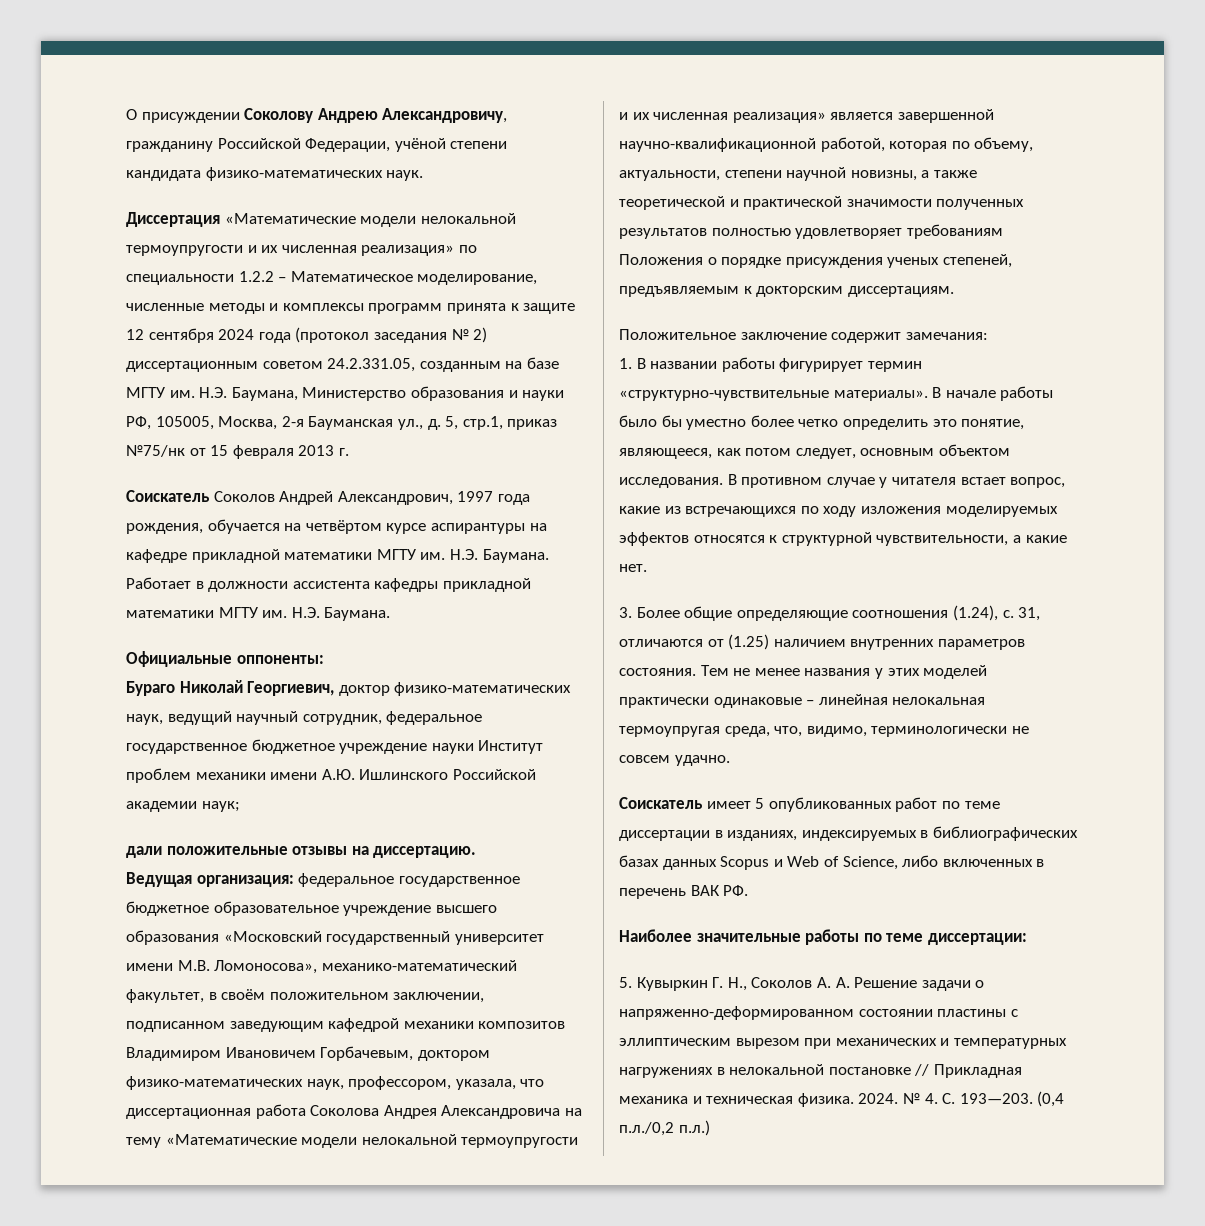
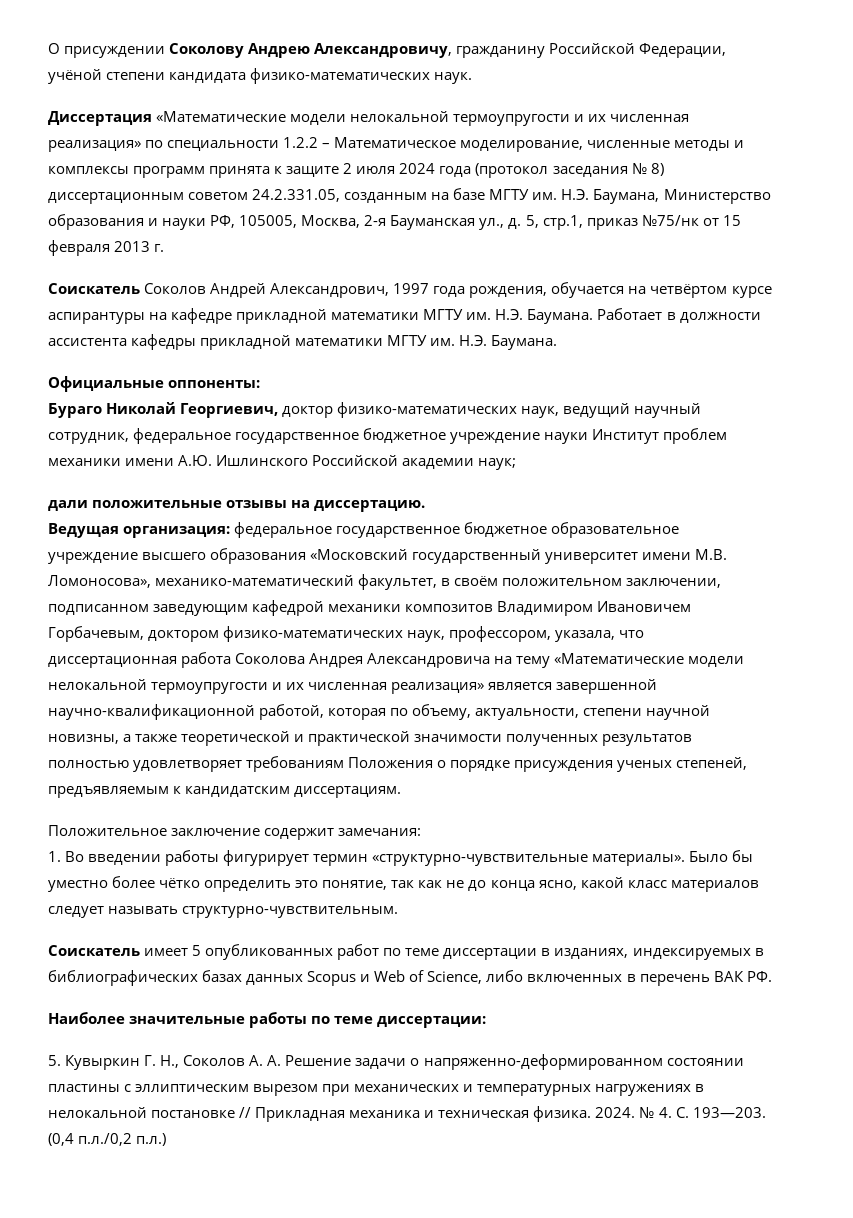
- Диссертация «Математические модели нелокальной термоупругости и их численная реализация» по специальности 1.2.2 – Математическое моделирование, численные методы и комплексы программ принята к защите 12 сентября 2024 года (протокол заседания № 2) диссертационным советом 24.2.331.05, созданным на базе МГТУ им. Н.Э. Баумана, Министерство образования и науки РФ, 105005, Москва, 2-я Бауманская ул., д.
+ Диссертация «Математические модели нелокальной термоупругости и их численная реализация» по специальности 1.2.2 – Математическое моделирование, численные методы и комплексы программ принята к защите 2 июля 2024 года (протокол заседания № 8) диссертационным советом 24.2.331.05, созданным на базе МГТУ им. Н.Э. Баумана, Министерство образования и науки РФ, 105005, Москва, 2-я Бауманская ул., д.
- федеральное государственное бюджетное образовательное учреждение высшего образования «Московский государственный университет имени М.В. Ломоносова», механико-математический факультет, в своём положительном заключении, подписанном заведующим кафедрой механики композитов Владимиром Ивановичем Горбачевым, доктором физико-математических наук, профессором, указала, что диссертационная работа Соколова Андрея Александровича на тему «Математические модели нелокальной термоупругости и их численная реализация» является завершенной научно-квалификационной работой, которая по объему, актуальности, степени научной новизны, а также теоретической и практической значимости полученных результатов полностью удовлетворяет требованиям Положения о порядке присуждения ученых степеней, предъявляемым к докторским диссертациям.
+ федеральное государственное бюджетное образовательное учреждение высшего образования «Московский государственный университет имени М.В. Ломоносова», механико-математический факультет, в своём положительном заключении, подписанном заведующим кафедрой механики композитов Владимиром Ивановичем Горбачевым, доктором физико-математических наук, профессором, указала, что диссертационная работа Соколова Андрея Александровича на тему «Математические модели нелокальной термоупругости и их численная реализация» является завершенной научно-квалификационной работой, которая по объему, актуальности, степени научной новизны, а также теоретической и практической значимости полученных результатов полностью удовлетворяет требованиям Положения о порядке присуждения ученых степеней, предъявляемым к кандидатским диссертациям.
- 1. В названии работы фигурирует термин «структурно-чувствительные материалы».
+ 1. Во введении работы фигурирует термин «структурно-чувствительные материалы».
- В начале работы было бы уместно более четко определить это понятие, являющееся, как потом следует, основным объектом исследования. В противном случае у читателя встает вопрос, какие из встречающихся по ходу изложения моделируемых эффектов относятся к структурной чувствительности, а какие нет.
- 3. Более общие определяющие соотношения (1.24), с. 31, отличаются от (1.25) наличием внутренних параметров состояния. Тем не менее названия у этих моделей практически одинаковые – линейная нелокальная термоупругая среда, что, видимо, терминологически не совсем удачно.
+ Было бы уместно более чётко определить это понятие, так как не до конца ясно, какой класс материалов следует называть структурно-чувствительным.

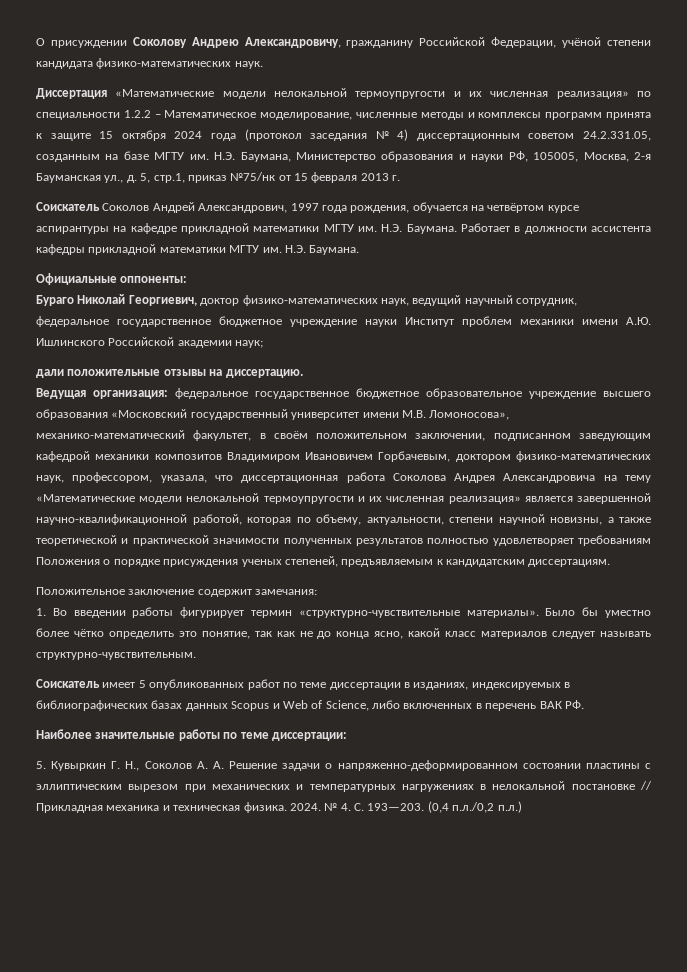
- Диссертация «Математические модели нелокальной термоупругости и их численная реализация» по специальности 1.2.2 – Математическое моделирование, численные методы и комплексы программ принята к защите 2 июля 2024 года (протокол заседания № 8) диссертационным советом 24.2.331.05, созданным на базе МГТУ им. Н.Э. Баумана, Министерство образования и науки РФ, 105005, Москва, 2-я Бауманская ул., д.
+ Диссертация «Математические модели нелокальной термоупругости и их численная реализация» по специальности 1.2.2 – Математическое моделирование, численные методы и комплексы программ принята к защите 15 октября 2024 года (протокол заседания № 4) диссертационным советом 24.2.331.05, созданным на базе МГТУ им. Н.Э. Баумана, Министерство образования и науки РФ, 105005, Москва, 2-я Бауманская ул., д.

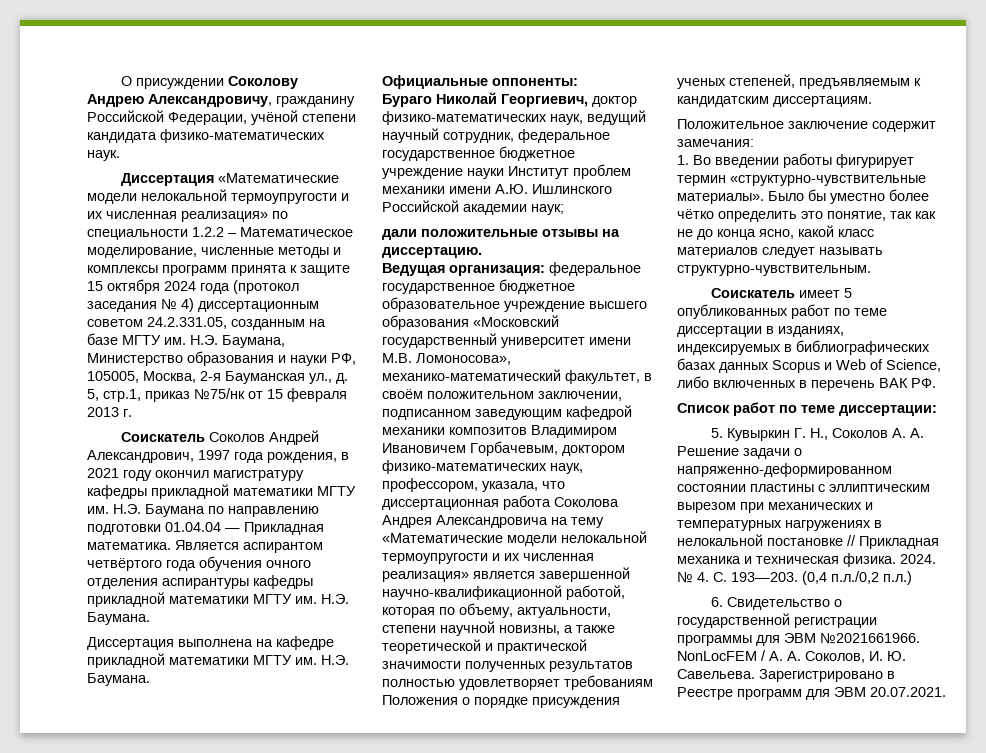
- Соискатель Соколов Андрей Александрович, 1997 года рождения, обучается на четвёртом курсе аспирантуры на кафедре прикладной математики МГТУ им. Н.Э. Баумана. Работает в должности ассистента кафедры прикладной математики МГТУ им. Н.Э. Баумана.
+ Соискатель Соколов Андрей Александрович, 1997 года рождения, в 2021 году окончил магистратуру кафедры прикладной математики МГТУ им. Н.Э. Баумана по направлению подготовки 01.04.04 — Прикладная математика. Является аспирантом четвёртого года обучения очного отделения аспирантуры кафедры прикладной математики МГТУ им. Н.Э. Баумана.
+ Диссертация выполнена на кафедре прикладной математики МГТУ им. Н.Э. Баумана.
- Наиболее значительные работы по теме диссертации:
+ Список работ по теме диссертации:
+ 6. Свидетельство о государственной регистрации программы для ЭВМ №2021661966. NonLocFEM / А. А. Соколов, И. Ю. Савельева. Зарегистрировано в Реестре программ для ЭВМ 20.07.2021.

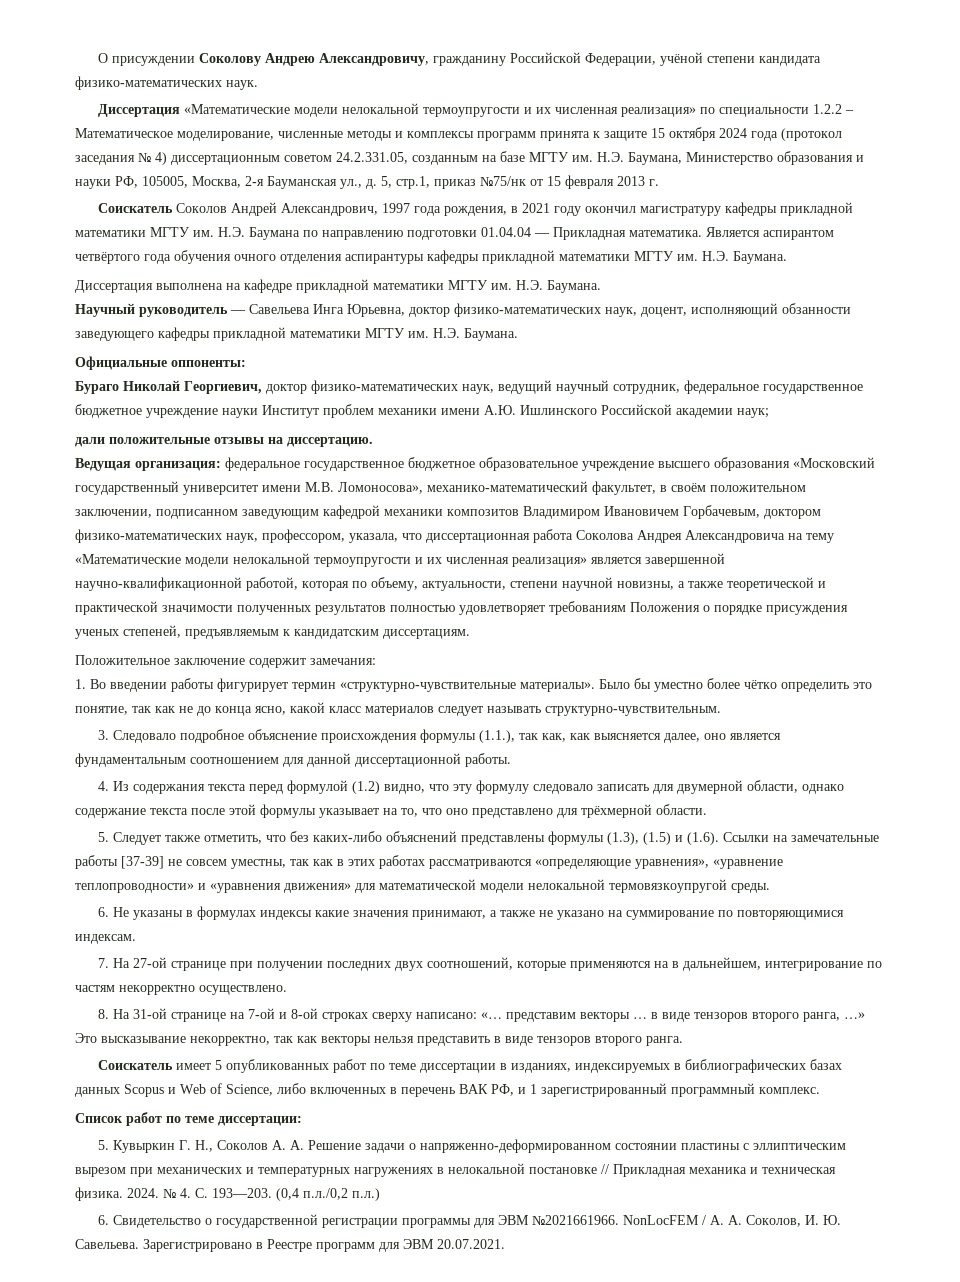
+ Научный руководитель — Савельева Инга Юрьевна, доктор физико-математических наук, доцент, исполняющий обзанности заведующего кафедры прикладной математики МГТУ им. Н.Э. Баумана.
+ 3. Следовало подробное объяснение происхождения формулы (1.1.), так как, как выясняется далее, оно является фундаментальным соотношением для данной диссертационной работы.
+ 4. Из содержания текста перед формулой (1.2) видно, что эту формулу следовало записать для двумерной области, однако содержание текста после этой формулы указывает на то, что оно представлено для трёхмерной области.
+ 5. Следует также отметить, что без каких-либо объяснений представлены формулы (1.3), (1.5) и (1.6). Ссылки на замечательные работы [37-39] не совсем уместны, так как в этих работах рассматриваются «определяющие уравнения», «уравнение теплопроводности» и «уравнения движения» для математической модели нелокальной термовязкоупругой среды.
+ 6. Не указаны в формулах индексы какие значения принимают, а также не указано на суммирование по повторяющимися индексам.
+ 7. На 27-ой странице при получении последних двух соотношений, которые применяются на в дальнейшем, интегрирование по частям некорректно осуществлено.
+ 8. На 31-ой странице на 7-ой и 8-ой строках сверху написано: «… представим векторы … в виде тензоров второго ранга, …» Это высказывание некорректно, так как векторы нельзя представить в виде тензоров второго ранга.
- Соискатель имеет 5 опубликованных работ по теме диссертации в изданиях, индексируемых в библиографических базах данных Scopus и Web of Science, либо включенных в перечень ВАК РФ.
+ Соискатель имеет 5 опубликованных работ по теме диссертации в изданиях, индексируемых в библиографических базах данных Scopus и Web of Science, либо включенных в перечень ВАК РФ, и 1 зарегистрированный программный комплекс.

